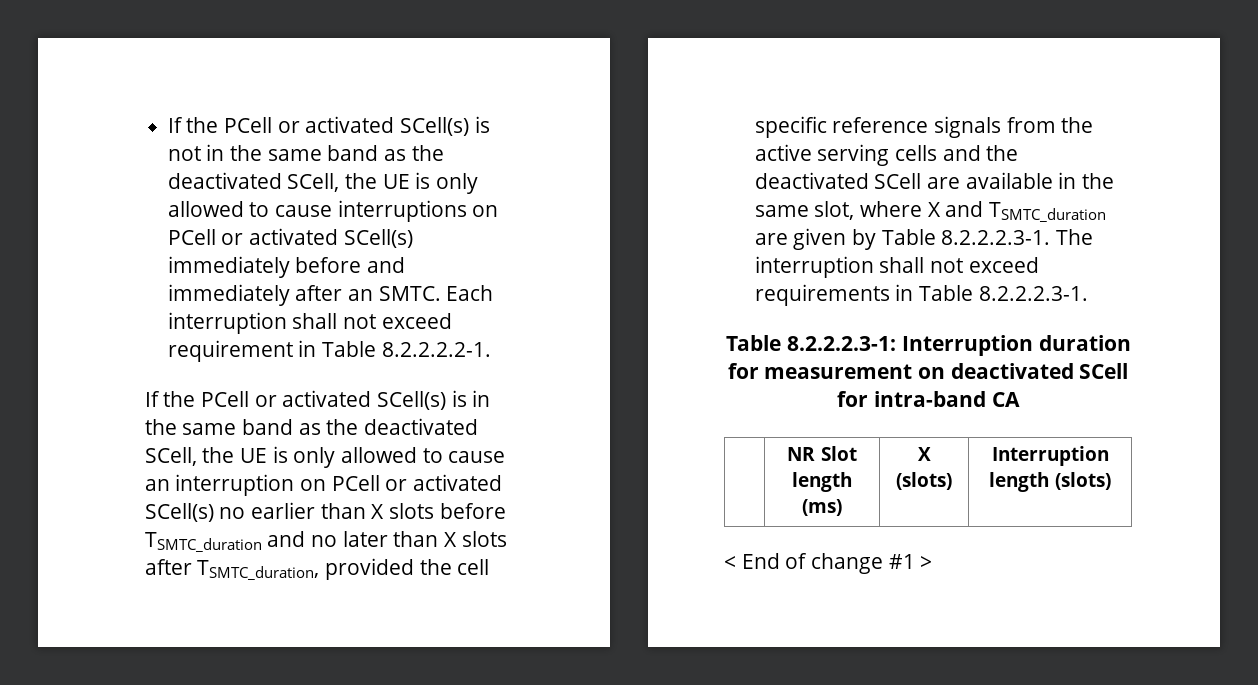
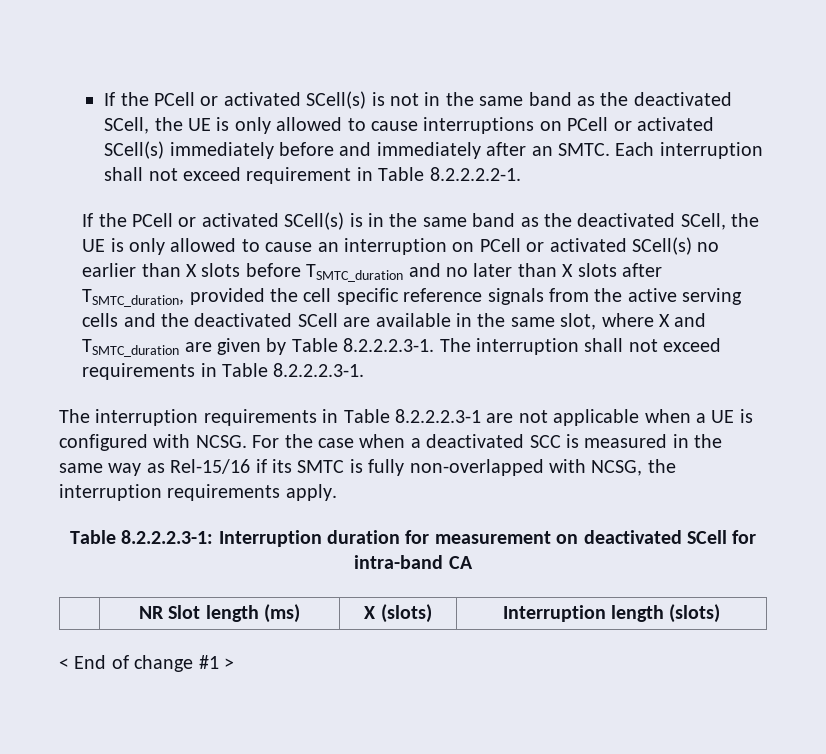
+ The interruption requirements in Table 8.2.2.2.3-1 are not applicable when a UE is configured with NCSG. For the case when a deactivated SCC is measured in the same way as Rel-15/16 if its SMTC is fully non-overlapped with NCSG, the interruption requirements apply.

